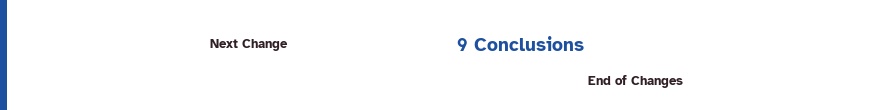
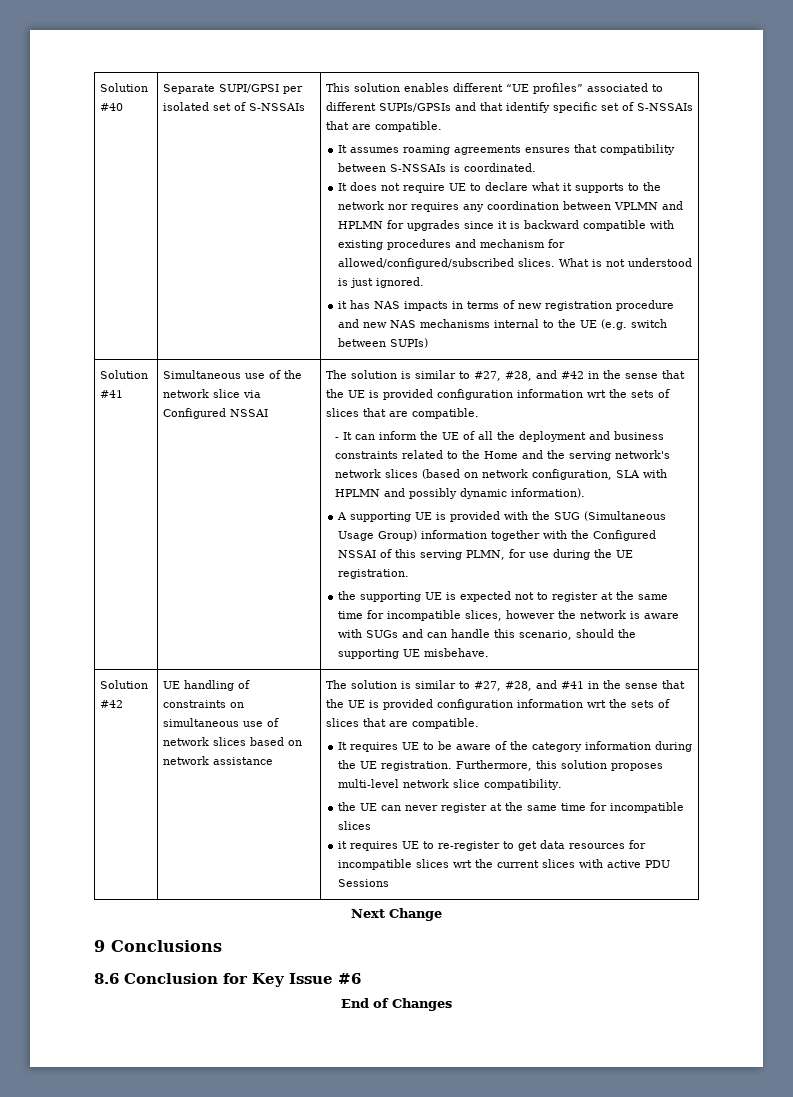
+ Solution #40 | Separate SUPI/GPSI per isolated set of S-NSSAIs | This solution enables different “UE profiles” associated to different SUPIs/GPSIs and that identify specific set of S-NSSAIs that are compatible.
+ It assumes roaming agreements ensures that compatibility between S-NSSAIs is coordinated.
+ It does not require UE to declare what it supports to the network nor requires any coordination between VPLMN and HPLMN for upgrades since it is backward compatible with existing procedures and mechanism for allowed/configured/subscribed slices. What is not understood is just ignored.
+ it has NAS impacts in terms of new registration procedure and new NAS mechanisms internal to the UE (e.g. switch between SUPIs)
+ Solution #41 | Simultaneous use of the network slice via Configured NSSAI | The solution is similar to #27, #28, and #42 in the sense that the UE is provided configuration information wrt the sets of slices that are compatible.
+ - It can inform the UE of all the deployment and business constraints related to the Home and the serving network's network slices (based on network configuration, SLA with HPLMN and possibly dynamic information).
+ A supporting UE is provided with the SUG (Simultaneous Usage Group) information together with the Configured NSSAI of this serving PLMN, for use during the UE registration.
+ the supporting UE is expected not to register at the same time for incompatible slices, however the network is aware with SUGs and can handle this scenario, should the supporting UE misbehave.
+ Solution #42 | UE handling of constraints on simultaneous use of network slices based on network assistance | The solution is similar to #27, #28, and #41 in the sense that the UE is provided configuration information wrt the sets of slices that are compatible.
+ It requires UE to be aware of the category information during the UE registration. Furthermore, this solution proposes multi-level network slice compatibility.
+ the UE can never register at the same time for incompatible slices
+ it requires UE to re-register to get data resources for incompatible slices wrt the current slices with active PDU Sessions
  Next Change
  9 Conclusions
+ 8.6 Conclusion for Key Issue #6

